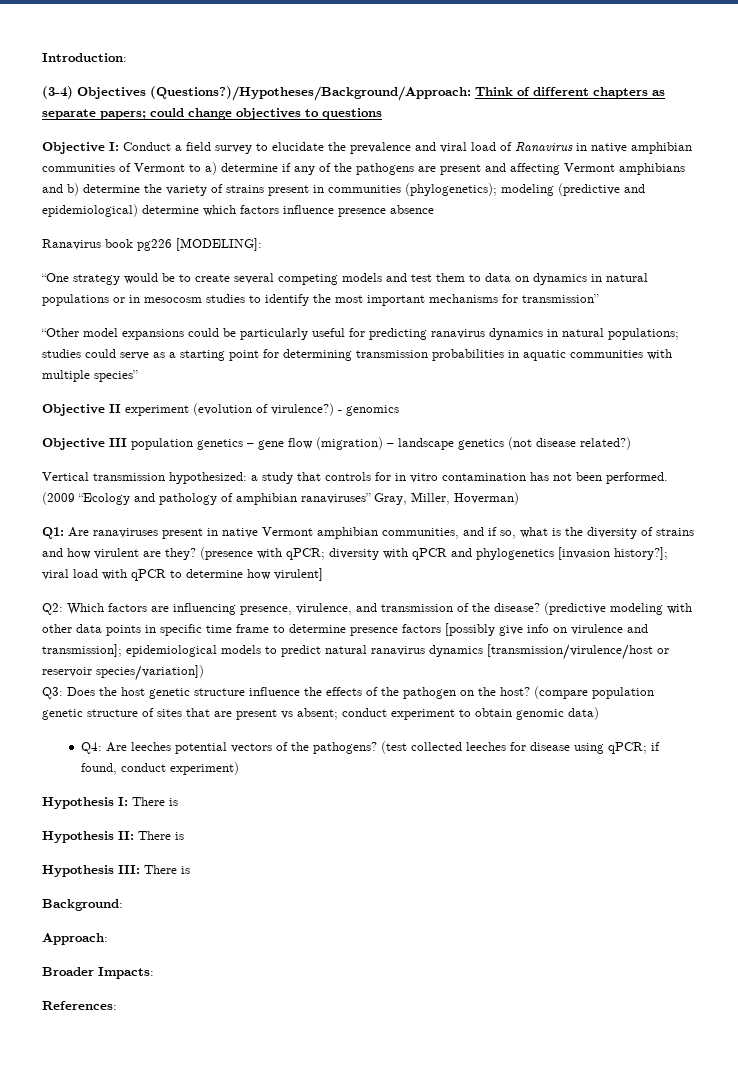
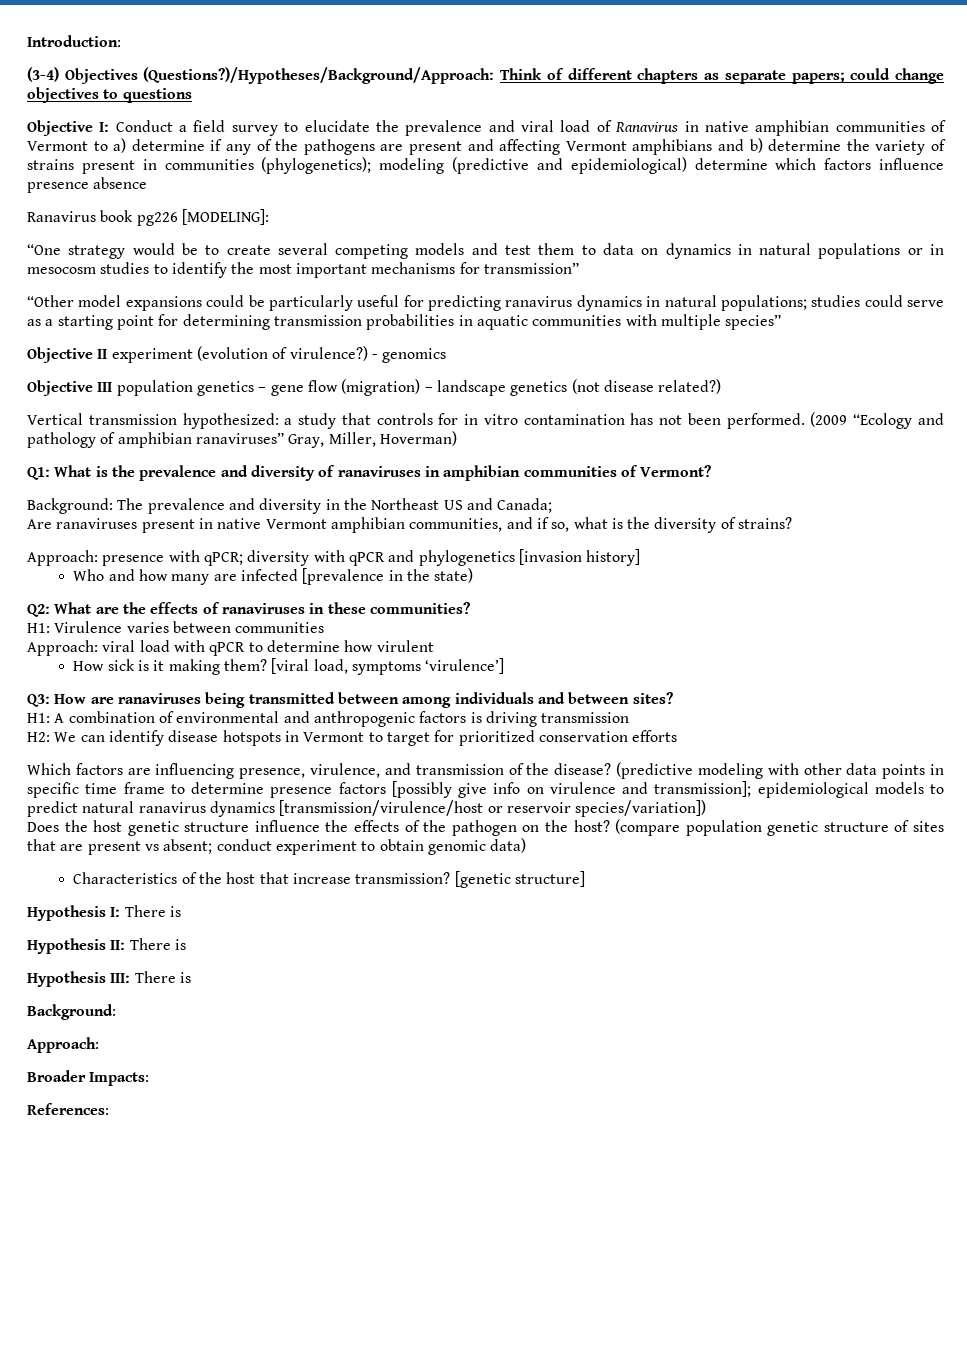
- Q1: Are ranaviruses present in native Vermont amphibian communities, and if so, what is the diversity of strains and how virulent are they? (presence with qPCR; diversity with qPCR and phylogenetics [invasion history?]; viral load with qPCR to determine how virulent]
- Q2: Which factors are influencing presence, virulence, and transmission of the disease?
+ Q1: What is the prevalence and diversity of ranaviruses in amphibian communities of Vermont?
+ Background: The prevalence and diversity in the Northeast US and Canada;
+ Are ranaviruses present in native Vermont amphibian communities, and if so, what is the diversity of strains?
+ Approach: presence with qPCR; diversity with qPCR and phylogenetics [invasion history]
+ Who and how many are infected [prevalence in the state)
+ Q2: What are the effects of ranaviruses in these communities?
+ H1: Virulence varies between communities
+ Approach: viral load with qPCR to determine how virulent
+ How sick is it making them? [viral load, symptoms ‘virulence’]
+ Q3: How are ranaviruses being transmitted between among individuals and between sites?
+ H1: A combination of environmental and anthropogenic factors is driving transmission
+ H2: We can identify disease hotspots in Vermont to target for prioritized conservation efforts
+ Which factors are influencing presence, virulence, and transmission of the disease?
- Q3: Does the host genetic structure influence the effects of the pathogen on the host?
+ Does the host genetic structure influence the effects of the pathogen on the host?
- Q4: Are leeches potential vectors of the pathogens? (test collected leeches for disease using qPCR; if found, conduct experiment)
+ Characteristics of the host that increase transmission? [genetic structure]

